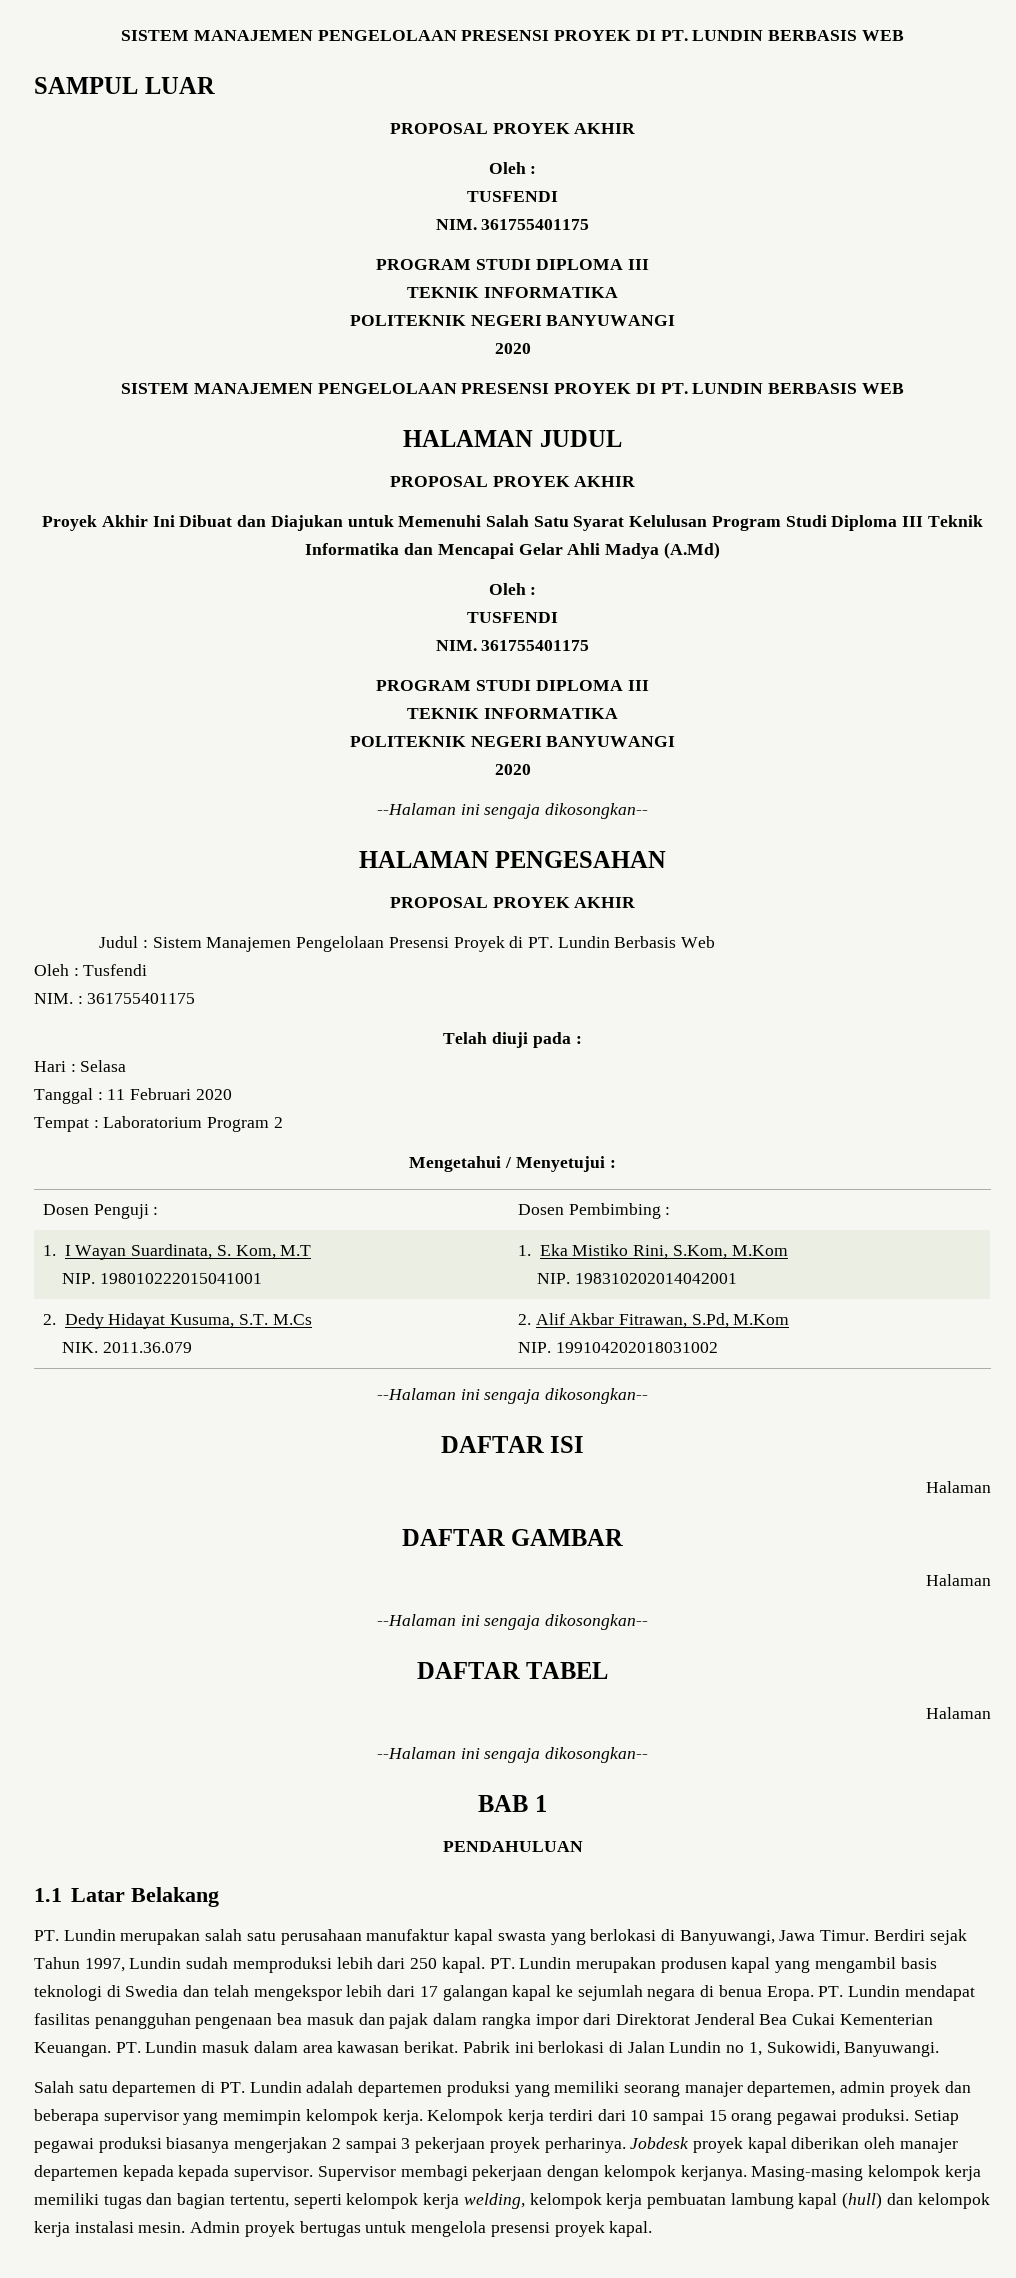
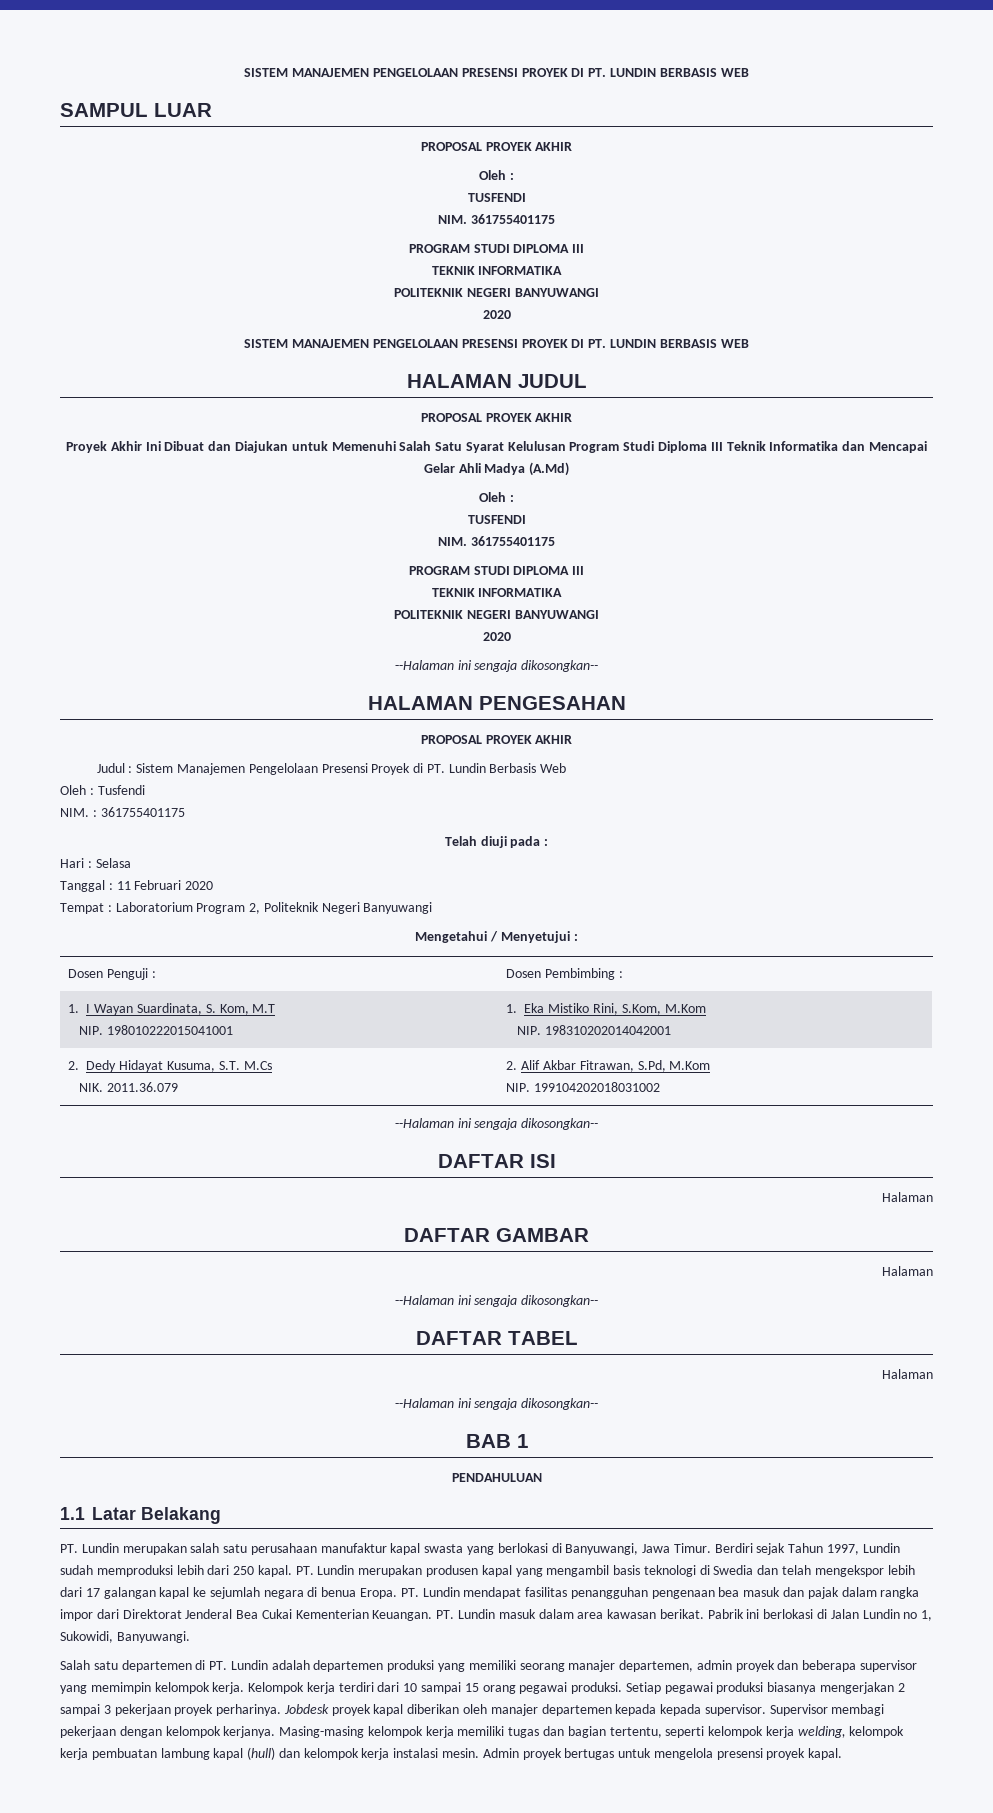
- Tempat : Laboratorium Program 2
+ Tempat : Laboratorium Program 2, Politeknik Negeri Banyuwangi

